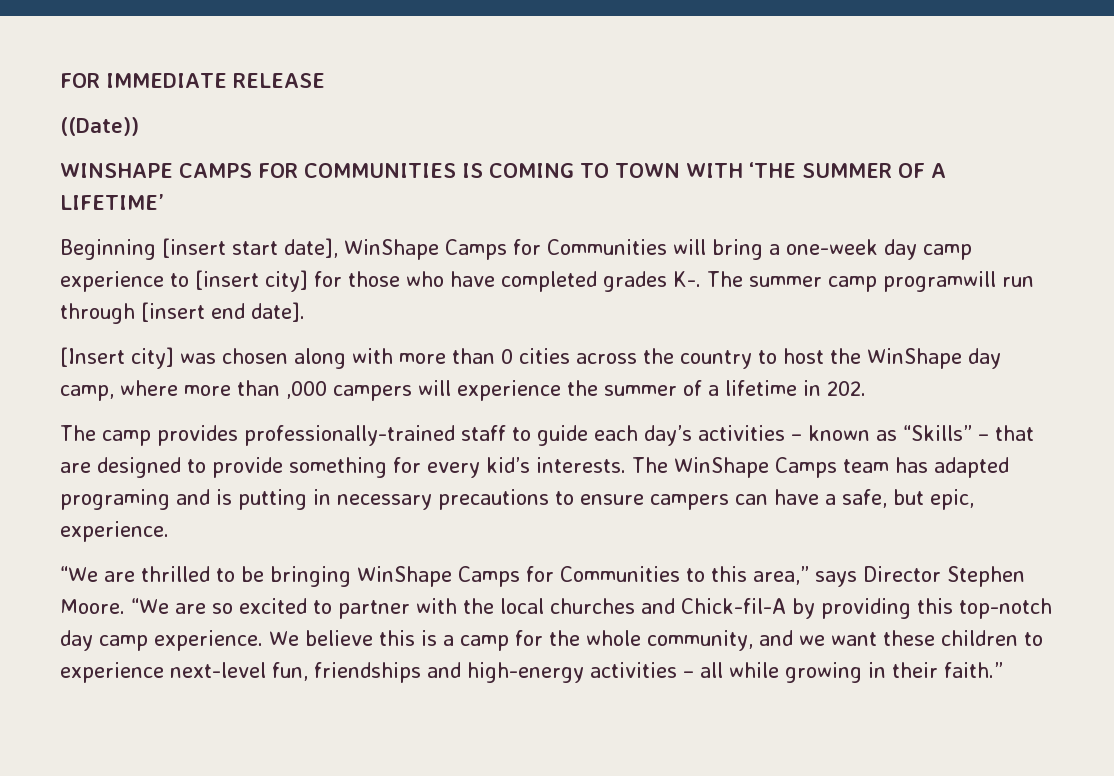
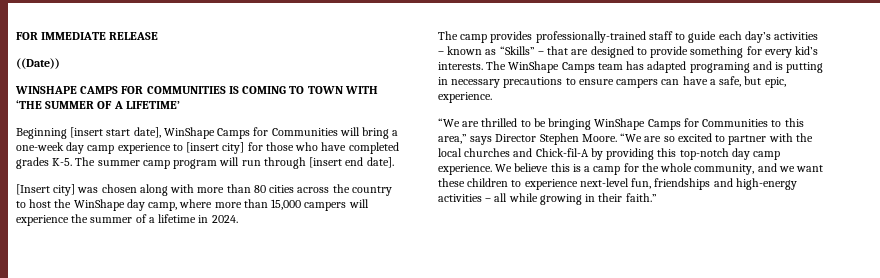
- Beginning [insert start date], WinShape Camps for Communities will bring a one-week day camp experience to [insert city] for those who have completed grades K-. The summer camp programwill run through [insert end date].
+ Beginning [insert start date], WinShape Camps for Communities will bring a one-week day camp experience to [insert city] for those who have completed grades K-5. The summer camp program will run through [insert end date].
- [Insert city] was chosen along with more than 0 cities across the country to host the WinShape day camp, where more than ,000 campers will experience the summer of a lifetime in 202.
+ [Insert city] was chosen along with more than 80 cities across the country to host the WinShape day camp, where more than 15,000 campers will experience the summer of a lifetime in 2024.

